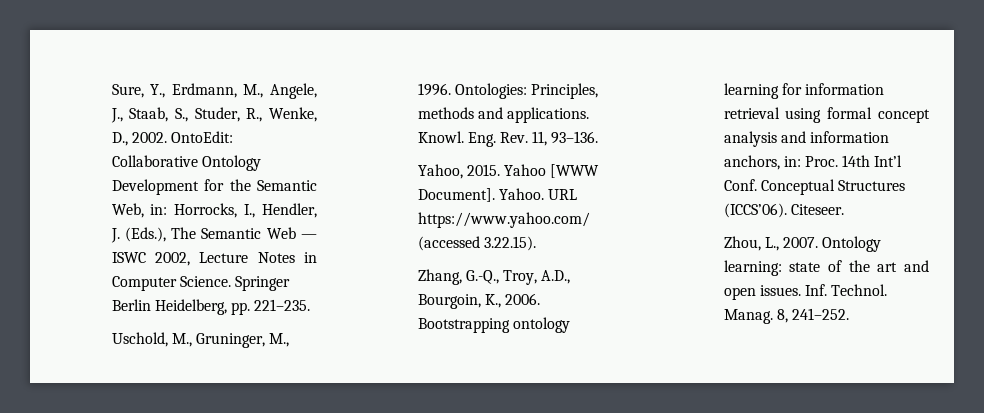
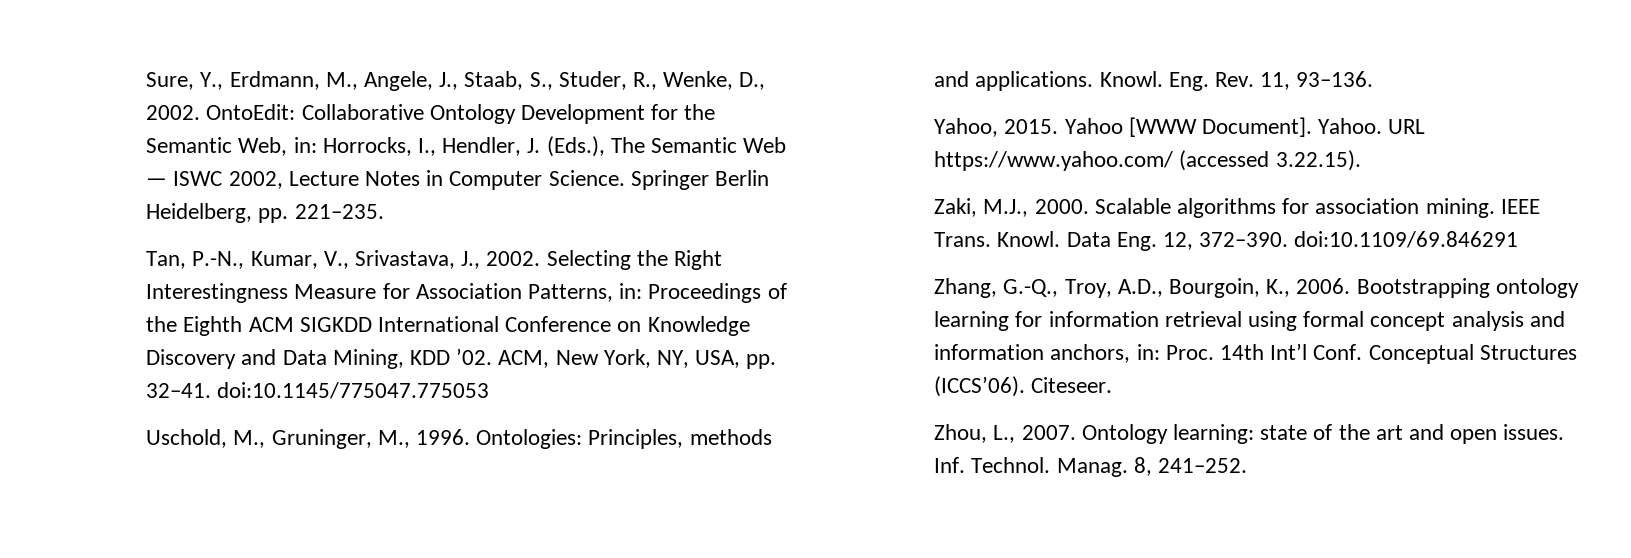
+ Tan, P.-N., Kumar, V., Srivastava, J., 2002. Selecting the Right Interestingness Measure for Association Patterns, in: Proceedings of the Eighth ACM SIGKDD International Conference on Knowledge Discovery and Data Mining, KDD ’02. ACM, New York, NY, USA, pp. 32–41. doi:10.1145/775047.775053
+ Zaki, M.J., 2000. Scalable algorithms for association mining. IEEE Trans. Knowl. Data Eng. 12, 372–390. doi:10.1109/69.846291

